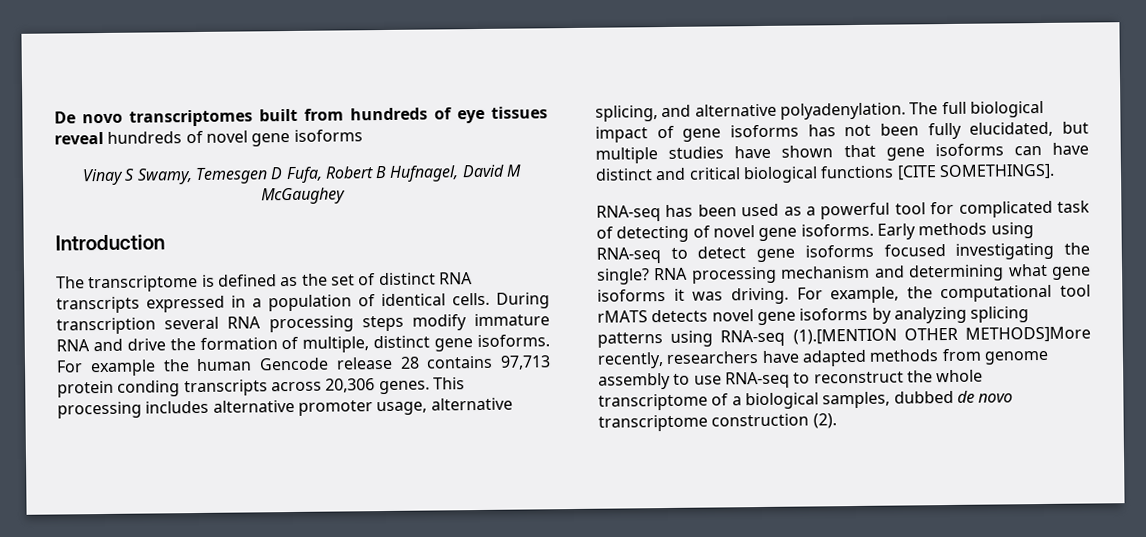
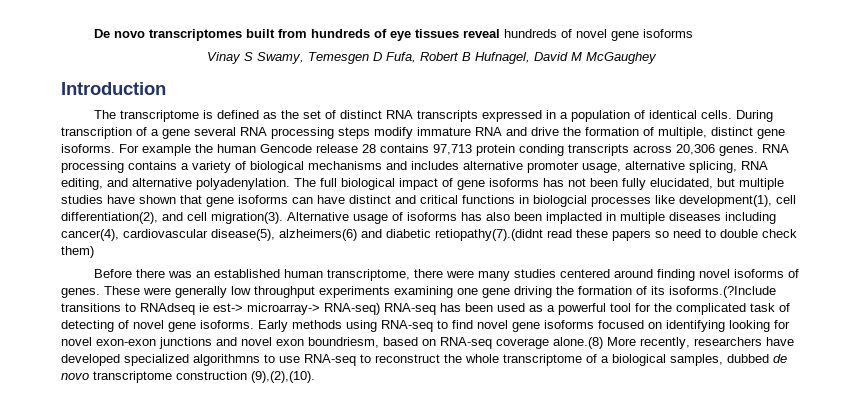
- During transcription several RNA processing steps modify immature RNA and drive the formation of multiple, distinct gene isoforms.
+ During transcription of a gene several RNA processing steps modify immature RNA and drive the formation of multiple, distinct gene isoforms.
- This processing includes alternative promoter usage, alternative splicing, and alternative polyadenylation.
+ RNA processing contains a variety of biological mechanisms and includes alternative promoter usage, alternative splicing, RNA editing, and alternative polyadenylation.
- The full biological impact of gene isoforms has not been fully elucidated, but multiple studies have shown that gene isoforms can have distinct and critical biological functions [CITE SOMETHINGS].
- RNA-seq has been used as a powerful tool for complicated task of detecting of novel gene isoforms.
+ The full biological impact of gene isoforms has not been fully elucidated, but multiple studies have shown that gene isoforms can have distinct and critical functions in biologcial processes like development(1), cell differentiation(2), and cell migration(3). Alternative usage of isoforms has also been implacted in multiple diseases including cancer(4), cardiovascular disease(5), alzheimers(6) and diabetic retiopathy(7).(didnt read these papers so need to double check them)
+ Before there was an established human transcriptome, there were many studies centered around finding novel isoforms of genes. These were generally low throughput experiments examining one gene driving the formation of its isoforms.(?Include transitions to RNAdseq ie est-> microarray-> RNA-seq) RNA-seq has been used as a powerful tool for the complicated task of detecting of novel gene isoforms.
- Early methods using RNA-seq to detect gene isoforms focused investigating the single? RNA processing mechanism and determining what gene isoforms it was driving. For example, the computational tool rMATS detects novel gene isoforms by analyzing splicing patterns using RNA-seq (1).[MENTION OTHER METHODS]More recently, researchers have adapted methods from genome assembly to use RNA-seq to reconstruct the whole transcriptome of a biological samples, dubbed de novo transcriptome construction (2).
+ Early methods using RNA-seq to find novel gene isoforms focused on identifying looking for novel exon-exon junctions and novel exon boundriesm, based on RNA-seq coverage alone.(8) More recently, researchers have developed specialized algorithmns to use RNA-seq to reconstruct the whole transcriptome of a biological samples, dubbed de novo transcriptome construction (9),(2),(10).

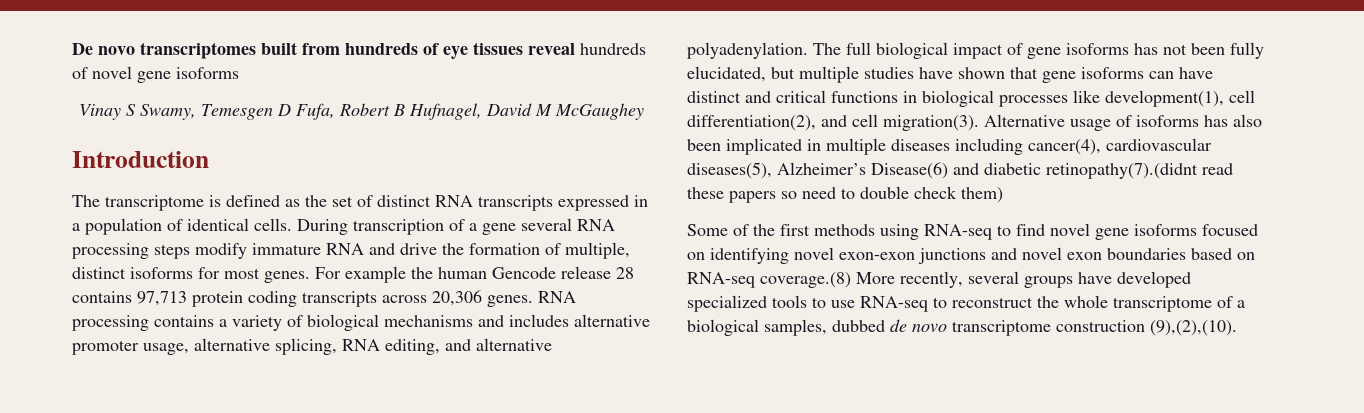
- During transcription of a gene several RNA processing steps modify immature RNA and drive the formation of multiple, distinct gene isoforms.
+ During transcription of a gene several RNA processing steps modify immature RNA and drive the formation of multiple, distinct isoforms for most genes.
- For example the human Gencode release 28 contains 97,713 protein conding transcripts across 20,306 genes.
+ For example the human Gencode release 28 contains 97,713 protein coding transcripts across 20,306 genes.
- The full biological impact of gene isoforms has not been fully elucidated, but multiple studies have shown that gene isoforms can have distinct and critical functions in biologcial processes like development(1), cell differentiation(2), and cell migration(3).
+ The full biological impact of gene isoforms has not been fully elucidated, but multiple studies have shown that gene isoforms can have distinct and critical functions in biological processes like development(1), cell differentiation(2), and cell migration(3).
- Alternative usage of isoforms has also been implacted in multiple diseases including cancer(4), cardiovascular disease(5), alzheimers(6) and diabetic retiopathy(7).(didnt read these papers so need to double check them)
+ Alternative usage of isoforms has also been implicated in multiple diseases including cancer(4), cardiovascular diseases(5), Alzheimer’s Disease(6) and diabetic retinopathy(7).(didnt read these papers so need to double check them)
- Before there was an established human transcriptome, there were many studies centered around finding novel isoforms of genes. These were generally low throughput experiments examining one gene driving the formation of its isoforms.(?Include transitions to RNAdseq ie est-> microarray-> RNA-seq) RNA-seq has been used as a powerful tool for the complicated task of detecting of novel gene isoforms. Early methods using RNA-seq to find novel gene isoforms focused on identifying looking for novel exon-exon junctions and novel exon boundriesm, based on RNA-seq coverage alone.(8) More recently, researchers have developed specialized algorithmns to use RNA-seq to reconstruct the whole transcriptome of a biological samples, dubbed de novo transcriptome construction (9),(2),(10).
+ Some of the first methods using RNA-seq to find novel gene isoforms focused on identifying novel exon-exon junctions and novel exon boundaries based on RNA-seq coverage.(8) More recently, several groups have developed specialized tools to use RNA-seq to reconstruct the whole transcriptome of a biological samples, dubbed de novo transcriptome construction (9),(2),(10).

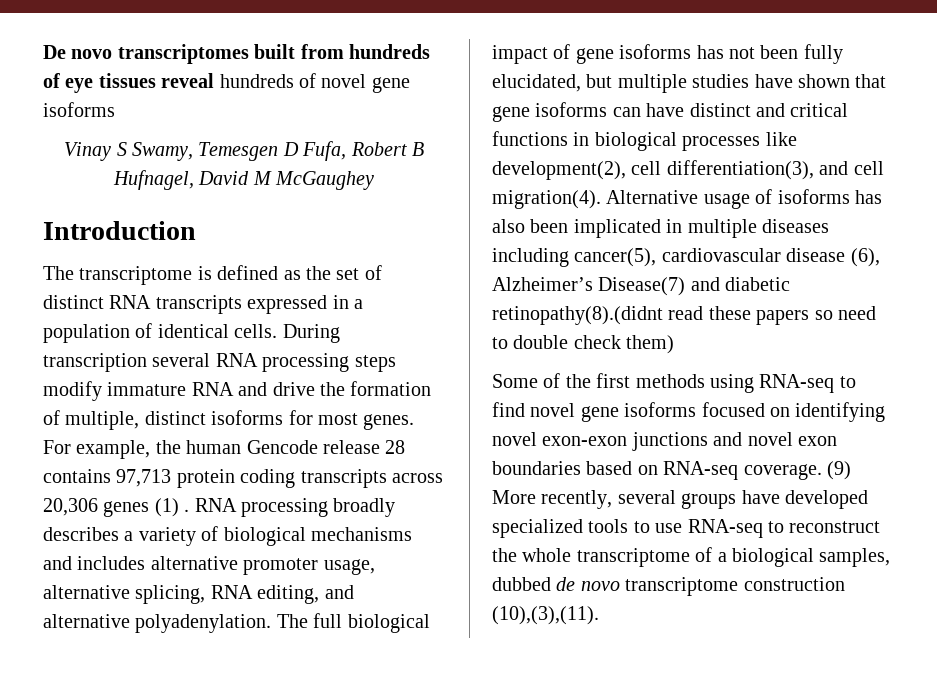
- During transcription of a gene several RNA processing steps modify immature RNA and drive the formation of multiple, distinct isoforms for most genes.
+ During transcription several RNA processing steps modify immature RNA and drive the formation of multiple, distinct isoforms for most genes.
- For example the human Gencode release 28 contains 97,713 protein coding transcripts across 20,306 genes. RNA processing contains a variety of biological mechanisms and includes alternative promoter usage, alternative splicing, RNA editing, and alternative polyadenylation.
+ For example, the human Gencode release 28 contains 97,713 protein coding transcripts across 20,306 genes (1) . RNA processing broadly describes a variety of biological mechanisms and includes alternative promoter usage, alternative splicing, RNA editing, and alternative polyadenylation.
- The full biological impact of gene isoforms has not been fully elucidated, but multiple studies have shown that gene isoforms can have distinct and critical functions in biological processes like development(1), cell differentiation(2), and cell migration(3).
+ The full biological impact of gene isoforms has not been fully elucidated, but multiple studies have shown that gene isoforms can have distinct and critical functions in biological processes like development(2), cell differentiation(3), and cell migration(4).
- Alternative usage of isoforms has also been implicated in multiple diseases including cancer(4), cardiovascular diseases(5), Alzheimer’s Disease(6) and diabetic retinopathy(7).(didnt read these papers so need to double check them)
+ Alternative usage of isoforms has also been implicated in multiple diseases including cancer(5), cardiovascular disease (6), Alzheimer’s Disease(7) and diabetic retinopathy(8).(didnt read these papers so need to double check them)
- Some of the first methods using RNA-seq to find novel gene isoforms focused on identifying novel exon-exon junctions and novel exon boundaries based on RNA-seq coverage.(8) More recently, several groups have developed specialized tools to use RNA-seq to reconstruct the whole transcriptome of a biological samples, dubbed de novo transcriptome construction (9),(2),(10).
+ Some of the first methods using RNA-seq to find novel gene isoforms focused on identifying novel exon-exon junctions and novel exon boundaries based on RNA-seq coverage. (9) More recently, several groups have developed specialized tools to use RNA-seq to reconstruct the whole transcriptome of a biological samples, dubbed de novo transcriptome construction (10),(3),(11).

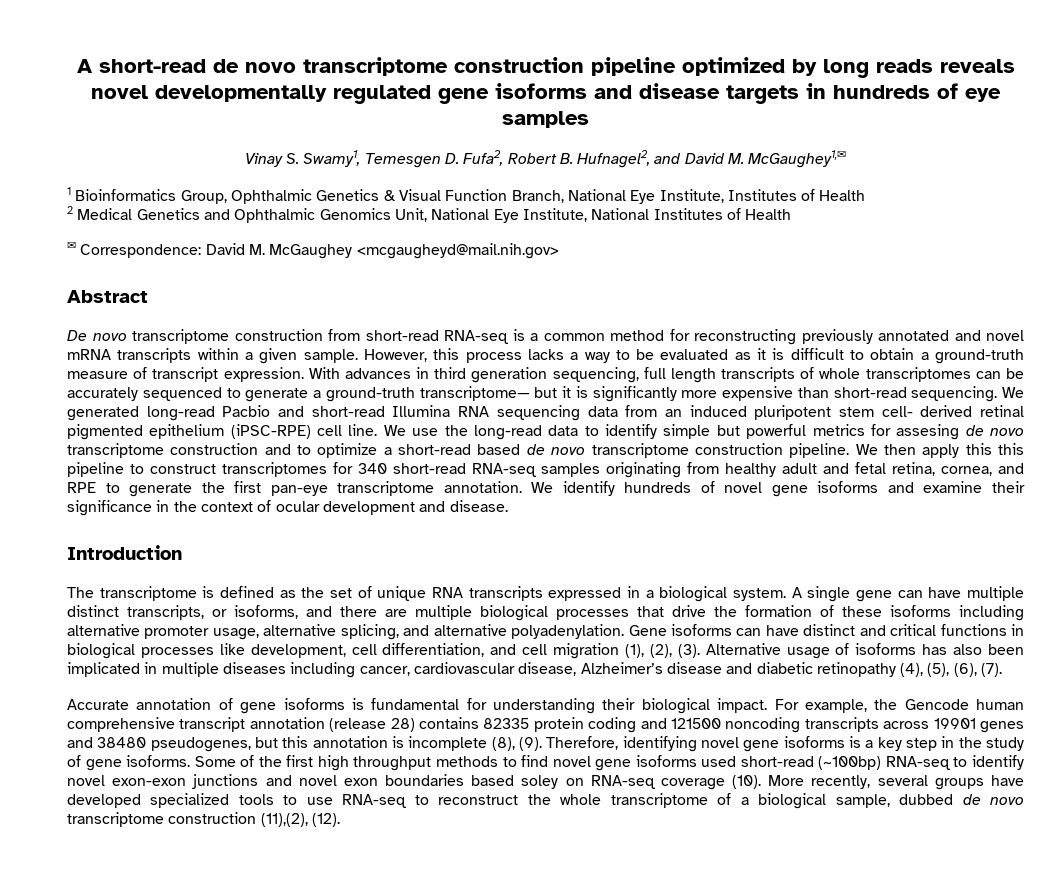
- De novo transcriptomes built from hundreds of eye tissues reveal hundreds of novel gene isoforms
- Vinay S Swamy, Temesgen D Fufa, Robert B Hufnagel, David M McGaughey
+ A short-read de novo transcriptome construction pipeline optimized by long reads reveals novel developmentally regulated gene isoforms and disease targets in hundreds of eye samples
+ Vinay S. Swamy1, Temesgen D. Fufa2, Robert B. Hufnagel2, and David M. McGaughey1,✉
+ 1 Bioinformatics Group, Ophthalmic Genetics & Visual Function Branch, National Eye Institute, Institutes of Health
+ 2 Medical Genetics and Ophthalmic Genomics Unit, National Eye Institute, National Institutes of Health
+ ✉ Correspondence: David M. McGaughey <mcgaugheyd@mail.nih.gov>
+ Abstract
+ De novo transcriptome construction from short-read RNA-seq is a common method for reconstructing previously annotated and novel mRNA transcripts within a given sample. However, this process lacks a way to be evaluated as it is difficult to obtain a ground-truth measure of transcript expression. With advances in third generation sequencing, full length transcripts of whole transcriptomes can be accurately sequenced to generate a ground-truth transcriptome— but it is significantly more expensive than short-read sequencing. We generated long-read Pacbio and short-read Illumina RNA sequencing data from an induced pluripotent stem cell- derived retinal pigmented epithelium (iPSC-RPE) cell line. We use the long-read data to identify simple but powerful metrics for assesing de novo transcriptome construction and to optimize a short-read based de novo transcriptome construction pipeline. We then apply this this pipeline to construct transcriptomes for 340 short-read RNA-seq samples originating from healthy adult and fetal retina, cornea, and RPE to generate the first pan-eye transcriptome annotation. We identify hundreds of novel gene isoforms and examine their significance in the context of ocular development and disease.
- The transcriptome is defined as the set of distinct RNA transcripts expressed in a population of identical cells. During transcription several RNA processing steps modify immature RNA and drive the formation of multiple, distinct isoforms for most genes. For example, the human Gencode release 28 contains 97,713 protein coding transcripts across 20,306 genes (1) . RNA processing broadly describes a variety of biological mechanisms and includes alternative promoter usage, alternative splicing, RNA editing, and alternative polyadenylation.
+ The transcriptome is defined as the set of unique RNA transcripts expressed in a biological system. A single gene can have multiple distinct transcripts, or isoforms, and there are multiple biological processes that drive the formation of these isoforms including alternative promoter usage, alternative splicing, and alternative polyadenylation.
- The full biological impact of gene isoforms has not been fully elucidated, but multiple studies have shown that gene isoforms can have distinct and critical functions in biological processes like development(2), cell differentiation(3), and cell migration(4).
+ Gene isoforms can have distinct and critical functions in biological processes like development, cell differentiation, and cell migration (1), (2), (3).
- Alternative usage of isoforms has also been implicated in multiple diseases including cancer(5), cardiovascular disease (6), Alzheimer’s Disease(7) and diabetic retinopathy(8).(didnt read these papers so need to double check them)
- Some of the first methods using RNA-seq to find novel gene isoforms focused on identifying novel exon-exon junctions and novel exon boundaries based on RNA-seq coverage. (9) More recently, several groups have developed specialized tools to use RNA-seq to reconstruct the whole transcriptome of a biological samples, dubbed de novo transcriptome construction (10),(3),(11).
+ Alternative usage of isoforms has also been implicated in multiple diseases including cancer, cardiovascular disease, Alzheimer’s disease and diabetic retinopathy (4), (5), (6), (7).
+ Accurate annotation of gene isoforms is fundamental for understanding their biological impact. For example, the Gencode human comprehensive transcript annotation (release 28) contains 82335 protein coding and 121500 noncoding transcripts across 19901 genes and 38480 pseudogenes, but this annotation is incomplete (8), (9). Therefore, identifying novel gene isoforms is a key step in the study of gene isoforms. Some of the first high throughput methods to find novel gene isoforms used short-read (~100bp) RNA-seq to identify novel exon-exon junctions and novel exon boundaries based soley on RNA-seq coverage (10). More recently, several groups have developed specialized tools to use RNA-seq to reconstruct the whole transcriptome of a biological sample, dubbed de novo transcriptome construction (11),(2), (12).

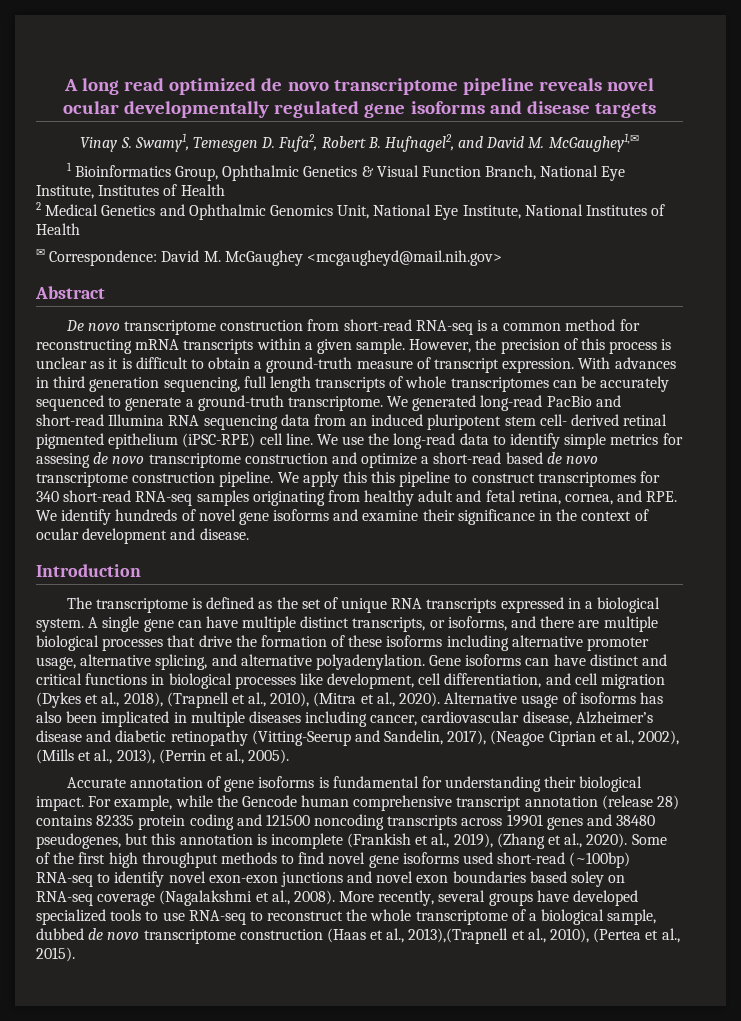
- A short-read de novo transcriptome construction pipeline optimized by long reads reveals novel developmentally regulated gene isoforms and disease targets in hundreds of eye samples
+ A long read optimized de novo transcriptome pipeline reveals novel ocular developmentally regulated gene isoforms and disease targets
- De novo transcriptome construction from short-read RNA-seq is a common method for reconstructing previously annotated and novel mRNA transcripts within a given sample.
+ De novo transcriptome construction from short-read RNA-seq is a common method for reconstructing mRNA transcripts within a given sample.
- However, this process lacks a way to be evaluated as it is difficult to obtain a ground-truth measure of transcript expression.
+ However, the precision of this process is unclear as it is difficult to obtain a ground-truth measure of transcript expression.
- With advances in third generation sequencing, full length transcripts of whole transcriptomes can be accurately sequenced to generate a ground-truth transcriptome— but it is significantly more expensive than short-read sequencing.
+ With advances in third generation sequencing, full length transcripts of whole transcriptomes can be accurately sequenced to generate a ground-truth transcriptome.
- We generated long-read Pacbio and short-read Illumina RNA sequencing data from an induced pluripotent stem cell- derived retinal pigmented epithelium (iPSC-RPE) cell line.
+ We generated long-read PacBio and short-read Illumina RNA sequencing data from an induced pluripotent stem cell- derived retinal pigmented epithelium (iPSC-RPE) cell line.
- We use the long-read data to identify simple but powerful metrics for assesing de novo transcriptome construction and to optimize a short-read based de novo transcriptome construction pipeline.
+ We use the long-read data to identify simple metrics for assesing de novo transcriptome construction and optimize a short-read based de novo transcriptome construction pipeline.
- We then apply this this pipeline to construct transcriptomes for 340 short-read RNA-seq samples originating from healthy adult and fetal retina, cornea, and RPE to generate the first pan-eye transcriptome annotation. We identify hundreds of novel gene isoforms and examine their significance in the context of ocular development and disease.
+ We apply this this pipeline to construct transcriptomes for 340 short-read RNA-seq samples originating from healthy adult and fetal retina, cornea, and RPE. We identify hundreds of novel gene isoforms and examine their significance in the context of ocular development and disease.
- Gene isoforms can have distinct and critical functions in biological processes like development, cell differentiation, and cell migration (1), (2), (3).
+ Gene isoforms can have distinct and critical functions in biological processes like development, cell differentiation, and cell migration (Dykes et al., 2018), (Trapnell et al., 2010), (Mitra et al., 2020).
- Alternative usage of isoforms has also been implicated in multiple diseases including cancer, cardiovascular disease, Alzheimer’s disease and diabetic retinopathy (4), (5), (6), (7).
+ Alternative usage of isoforms has also been implicated in multiple diseases including cancer, cardiovascular disease, Alzheimer’s disease and diabetic retinopathy (Vitting-Seerup and Sandelin, 2017), (Neagoe Ciprian et al., 2002), (Mills et al., 2013), (Perrin et al., 2005).
- For example, the Gencode human comprehensive transcript annotation (release 28) contains 82335 protein coding and 121500 noncoding transcripts across 19901 genes and 38480 pseudogenes, but this annotation is incomplete (8), (9). Therefore, identifying novel gene isoforms is a key step in the study of gene isoforms.
+ For example, while the Gencode human comprehensive transcript annotation (release 28) contains 82335 protein coding and 121500 noncoding transcripts across 19901 genes and 38480 pseudogenes, but this annotation is incomplete (Frankish et al., 2019), (Zhang et al., 2020).
- Some of the first high throughput methods to find novel gene isoforms used short-read (~100bp) RNA-seq to identify novel exon-exon junctions and novel exon boundaries based soley on RNA-seq coverage (10).
+ Some of the first high throughput methods to find novel gene isoforms used short-read (~100bp) RNA-seq to identify novel exon-exon junctions and novel exon boundaries based soley on RNA-seq coverage (Nagalakshmi et al., 2008).
- More recently, several groups have developed specialized tools to use RNA-seq to reconstruct the whole transcriptome of a biological sample, dubbed de novo transcriptome construction (11),(2), (12).
+ More recently, several groups have developed specialized tools to use RNA-seq to reconstruct the whole transcriptome of a biological sample, dubbed de novo transcriptome construction (Haas et al., 2013),(Trapnell et al., 2010), (Pertea et al., 2015).

